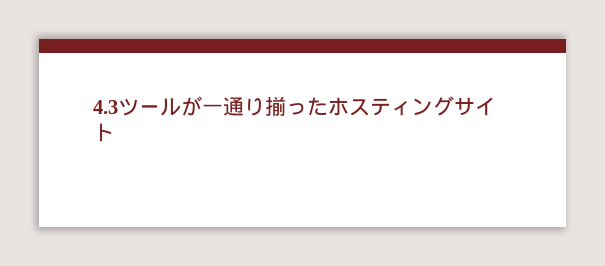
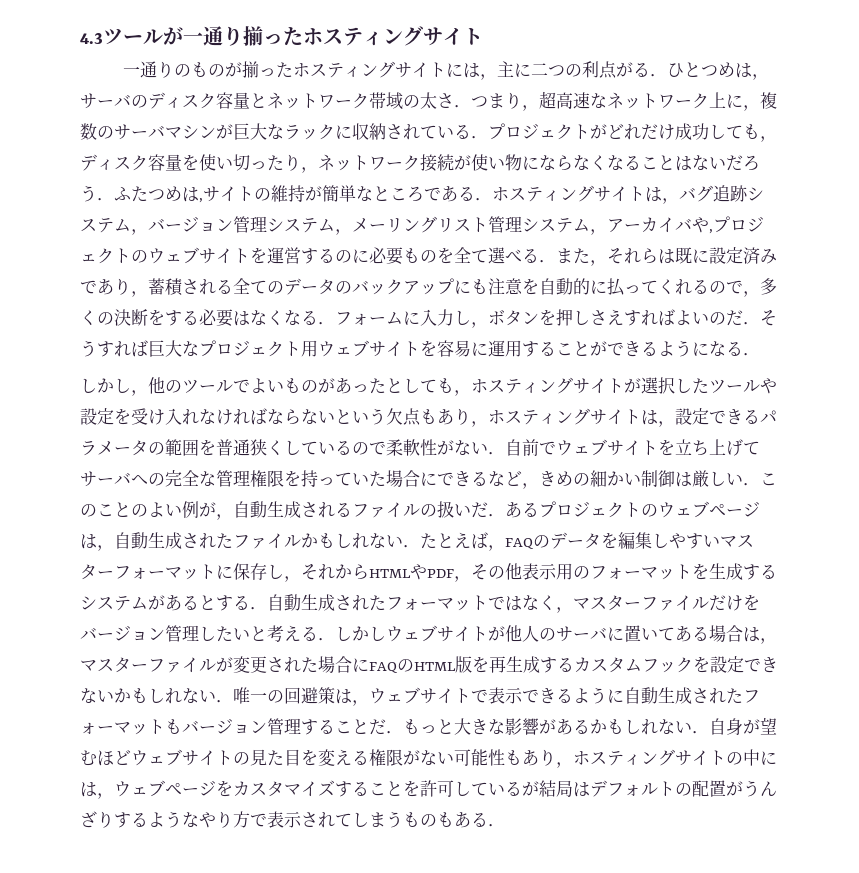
+ 一通りのものが揃ったホスティングサイトには，主に二つの利点がる．ひとつめは，サーバのディスク容量とネットワーク帯域の太さ．つまり，超高速なネットワーク上に，複数のサーバマシンが巨大なラックに収納されている．プロジェクトがどれだけ成功しても，ディスク容量を使い切ったり，ネットワーク接続が使い物にならなくなることはないだろう．ふたつめは,サイトの維持が簡単なところである．ホスティングサイトは，バグ追跡システム，バージョン管理システム，メーリングリスト管理システム，アーカイバや,プロジェクトのウェブサイトを運営するのに必要ものを全て選べる．また，それらは既に設定済みであり，蓄積される全てのデータのバックアップにも注意を自動的に払ってくれるので，多くの決断をする必要はなくなる．フォームに入力し，ボタンを押しさえすればよいのだ．そうすれば巨大なプロジェクト用ウェブサイトを容易に運用することができるようになる．
+ しかし，他のツールでよいものがあったとしても，ホスティングサイトが選択したツールや設定を受け入れなければならないという欠点もあり，ホスティングサイトは，設定できるパラメータの範囲を普通狭くしているので柔軟性がない．自前でウェブサイトを立ち上げてサーバへの完全な管理権限を持っていた場合にできるなど，きめの細かい制御は厳しい．このことのよい例が，自動生成されるファイルの扱いだ．あるプロジェクトのウェブページは，自動生成されたファイルかもしれない．たとえば，FAQのデータを編集しやすいマスターフォーマットに保存し，それからHTMLやPDF，その他表示用のフォーマットを生成するシステムがあるとする．自動生成されたフォーマットではなく，マスターファイルだけをバージョン管理したいと考える．しかしウェブサイトが他人のサーバに置いてある場合は，マスターファイルが変更された場合にFAQのHTML版を再生成するカスタムフックを設定できないかもしれない．唯一の回避策は，ウェブサイトで表示できるように自動生成されたフォーマットもバージョン管理することだ．もっと大きな影響があるかもしれない．自身が望むほどウェブサイトの見た目を変える権限がない可能性もあり，ホスティングサイトの中には，ウェブページをカスタマイズすることを許可しているが結局はデフォルトの配置がうんざりするようなやり方で表示されてしまうものもある．

